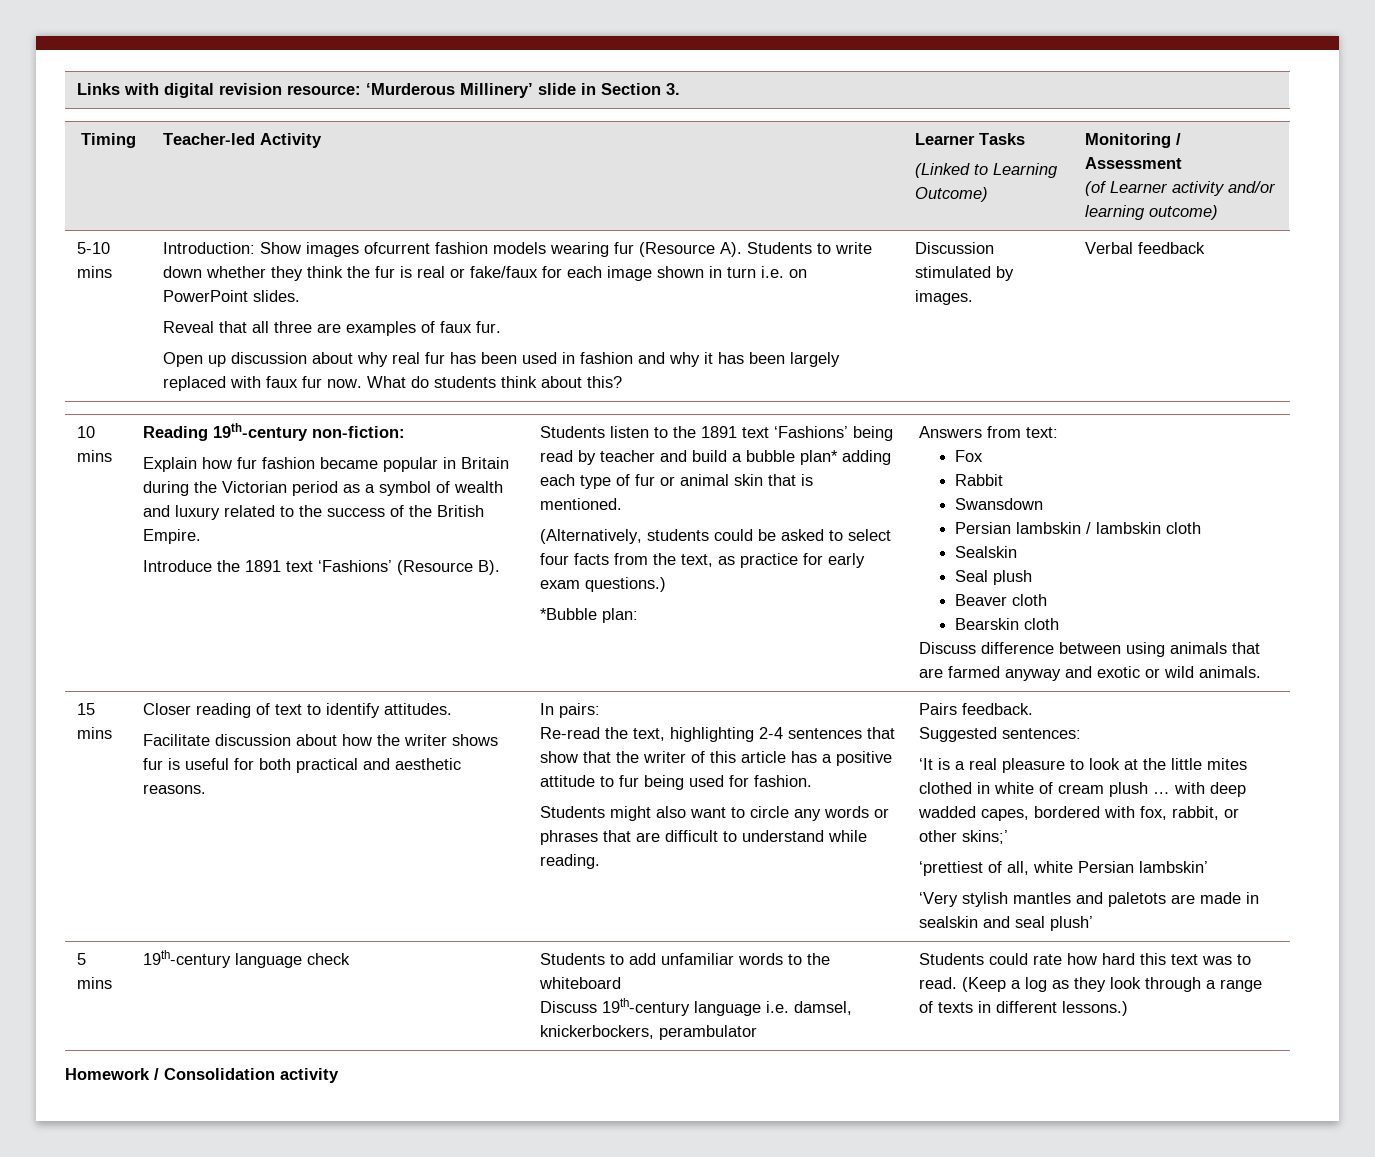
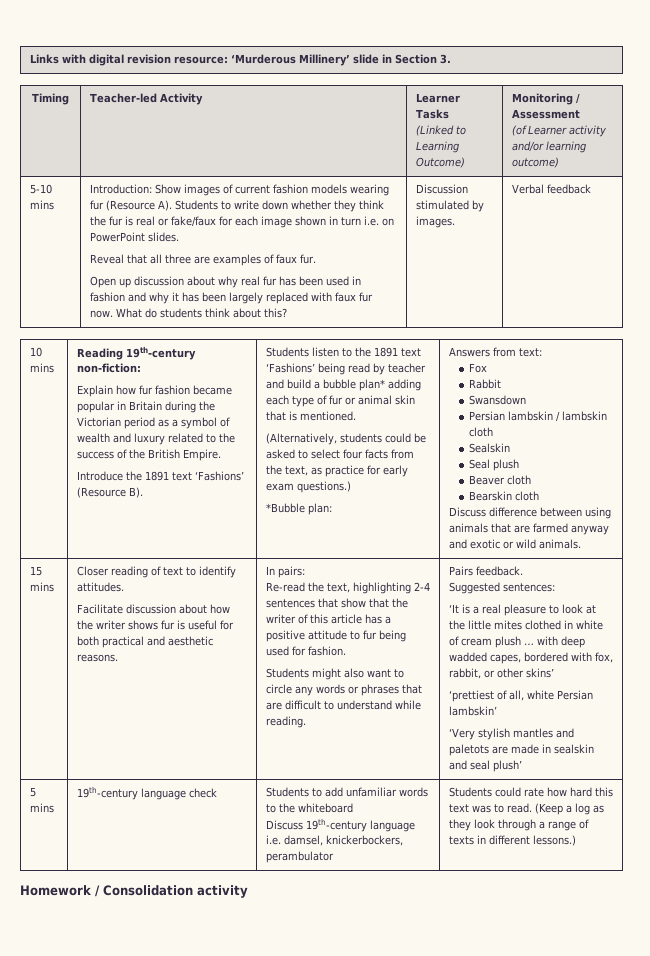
- Introduction: Show images ofcurrent fashion models wearing fur (Resource A). Students to write down whether they think the fur is real or fake/faux for each image shown in turn i.e. on PowerPoint slides.
+ Introduction: Show images of current fashion models wearing fur (Resource A). Students to write down whether they think the fur is real or fake/faux for each image shown in turn i.e. on PowerPoint slides.
- ‘It is a real pleasure to look at the little mites clothed in white of cream plush … with deep wadded capes, bordered with fox, rabbit, or other skins;’
+ ‘It is a real pleasure to look at the little mites clothed in white of cream plush … with deep wadded capes, bordered with fox, rabbit, or other skins’

